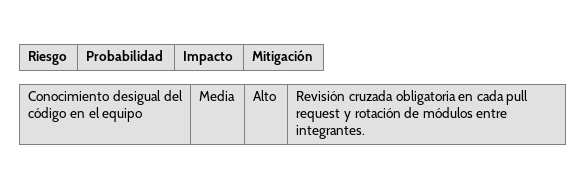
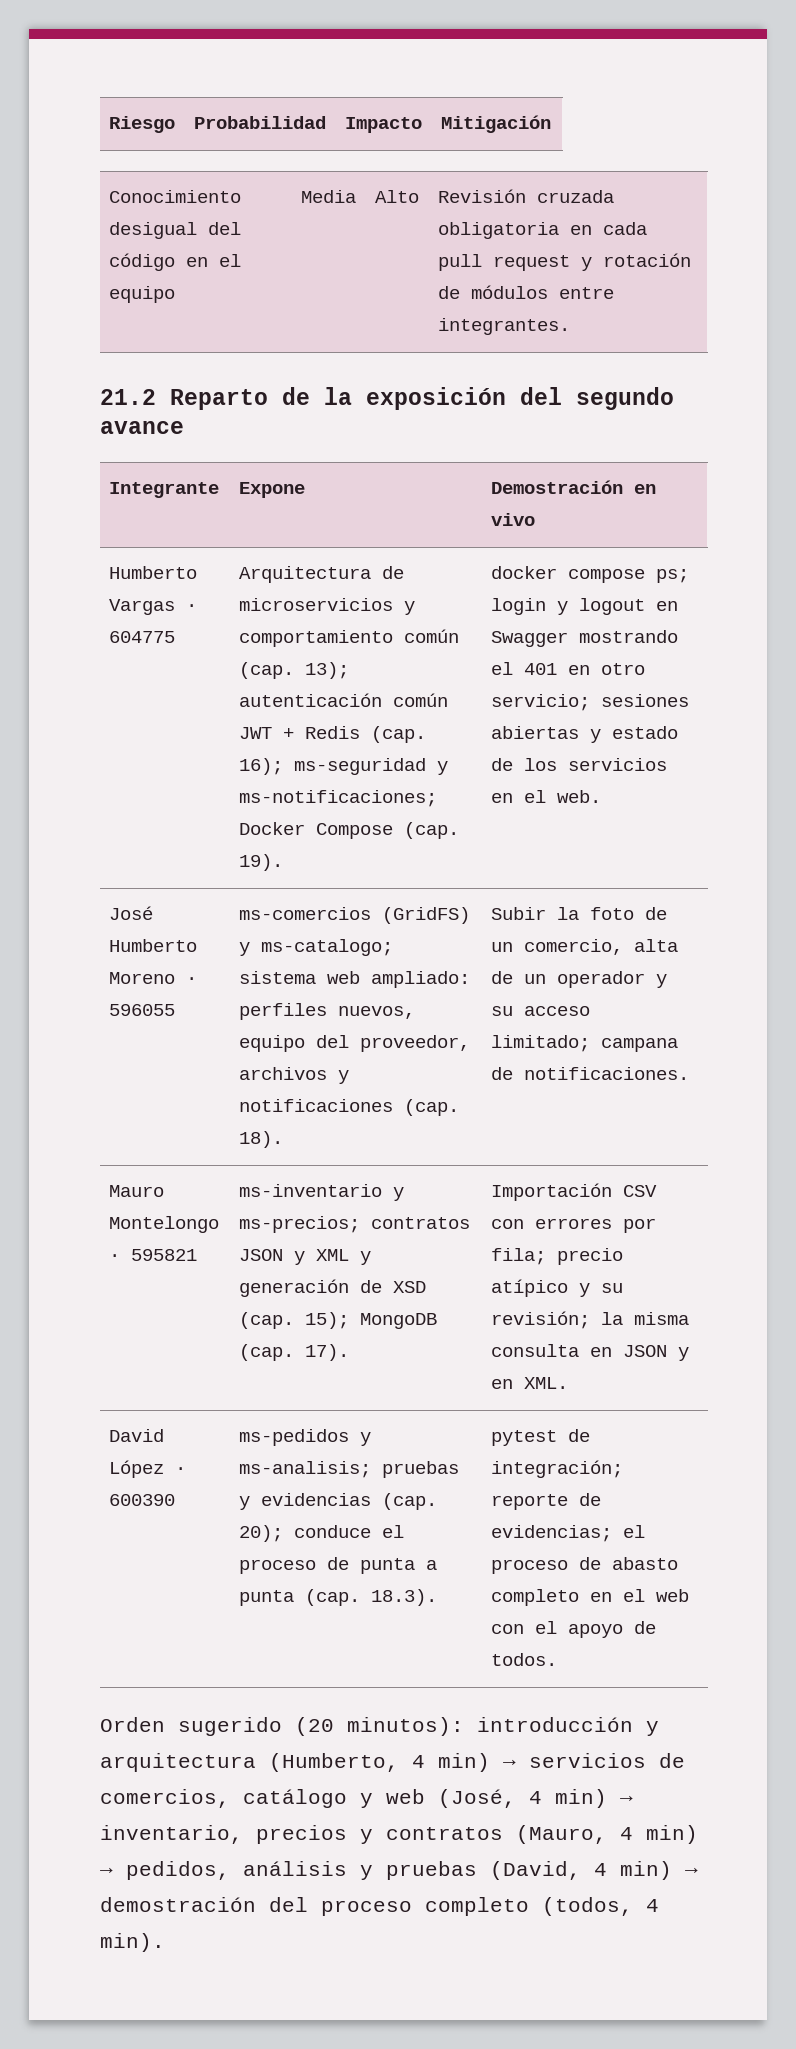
+ 21.2 Reparto de la exposición del segundo avance
+ Integrante | Expone | Demostración en vivo
+ Humberto Vargas · 604775 | Arquitectura de microservicios y comportamiento común (cap. 13); autenticación común JWT + Redis (cap. 16); ms-seguridad y ms-notificaciones; Docker Compose (cap. 19). | docker compose ps; login y logout en Swagger mostrando el 401 en otro servicio; sesiones abiertas y estado de los servicios en el web.
+ José Humberto Moreno · 596055 | ms-comercios (GridFS) y ms-catalogo; sistema web ampliado: perfiles nuevos, equipo del proveedor, archivos y notificaciones (cap. 18). | Subir la foto de un comercio, alta de un operador y su acceso limitado; campana de notificaciones.
+ Mauro Montelongo · 595821 | ms-inventario y ms-precios; contratos JSON y XML y generación de XSD (cap. 15); MongoDB (cap. 17). | Importación CSV con errores por fila; precio atípico y su revisión; la misma consulta en JSON y en XML.
+ David López · 600390 | ms-pedidos y ms-analisis; pruebas y evidencias (cap. 20); conduce el proceso de punta a punta (cap. 18.3). | pytest de integración; reporte de evidencias; el proceso de abasto completo en el web con el apoyo de todos.
+ Orden sugerido (20 minutos): introducción y arquitectura (Humberto, 4 min) → servicios de comercios, catálogo y web (José, 4 min) → inventario, precios y contratos (Mauro, 4 min) → pedidos, análisis y pruebas (David, 4 min) → demostración del proceso completo (todos, 4 min).

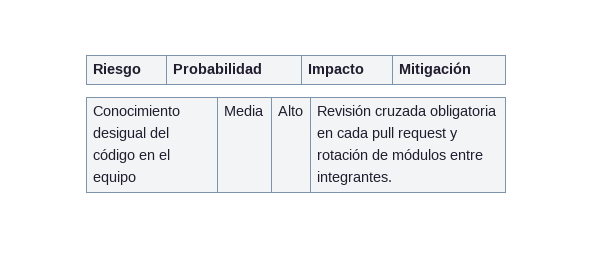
- 21.2 Reparto de la exposición del segundo avance
- Integrante | Expone | Demostración en vivo
- Humberto Vargas · 604775 | Arquitectura de microservicios y comportamiento común (cap. 13); autenticación común JWT + Redis (cap. 16); ms-seguridad y ms-notificaciones; Docker Compose (cap. 19). | docker compose ps; login y logout en Swagger mostrando el 401 en otro servicio; sesiones abiertas y estado de los servicios en el web.
- José Humberto Moreno · 596055 | ms-comercios (GridFS) y ms-catalogo; sistema web ampliado: perfiles nuevos, equipo del proveedor, archivos y notificaciones (cap. 18). | Subir la foto de un comercio, alta de un operador y su acceso limitado; campana de notificaciones.
- Mauro Montelongo · 595821 | ms-inventario y ms-precios; contratos JSON y XML y generación de XSD (cap. 15); MongoDB (cap. 17). | Importación CSV con errores por fila; precio atípico y su revisión; la misma consulta en JSON y en XML.
- David López · 600390 | ms-pedidos y ms-analisis; pruebas y evidencias (cap. 20); conduce el proceso de punta a punta (cap. 18.3). | pytest de integración; reporte de evidencias; el proceso de abasto completo en el web con el apoyo de todos.
- Orden sugerido (20 minutos): introducción y arquitectura (Humberto, 4 min) → servicios de comercios, catálogo y web (José, 4 min) → inventario, precios y contratos (Mauro, 4 min) → pedidos, análisis y pruebas (David, 4 min) → demostración del proceso completo (todos, 4 min).

